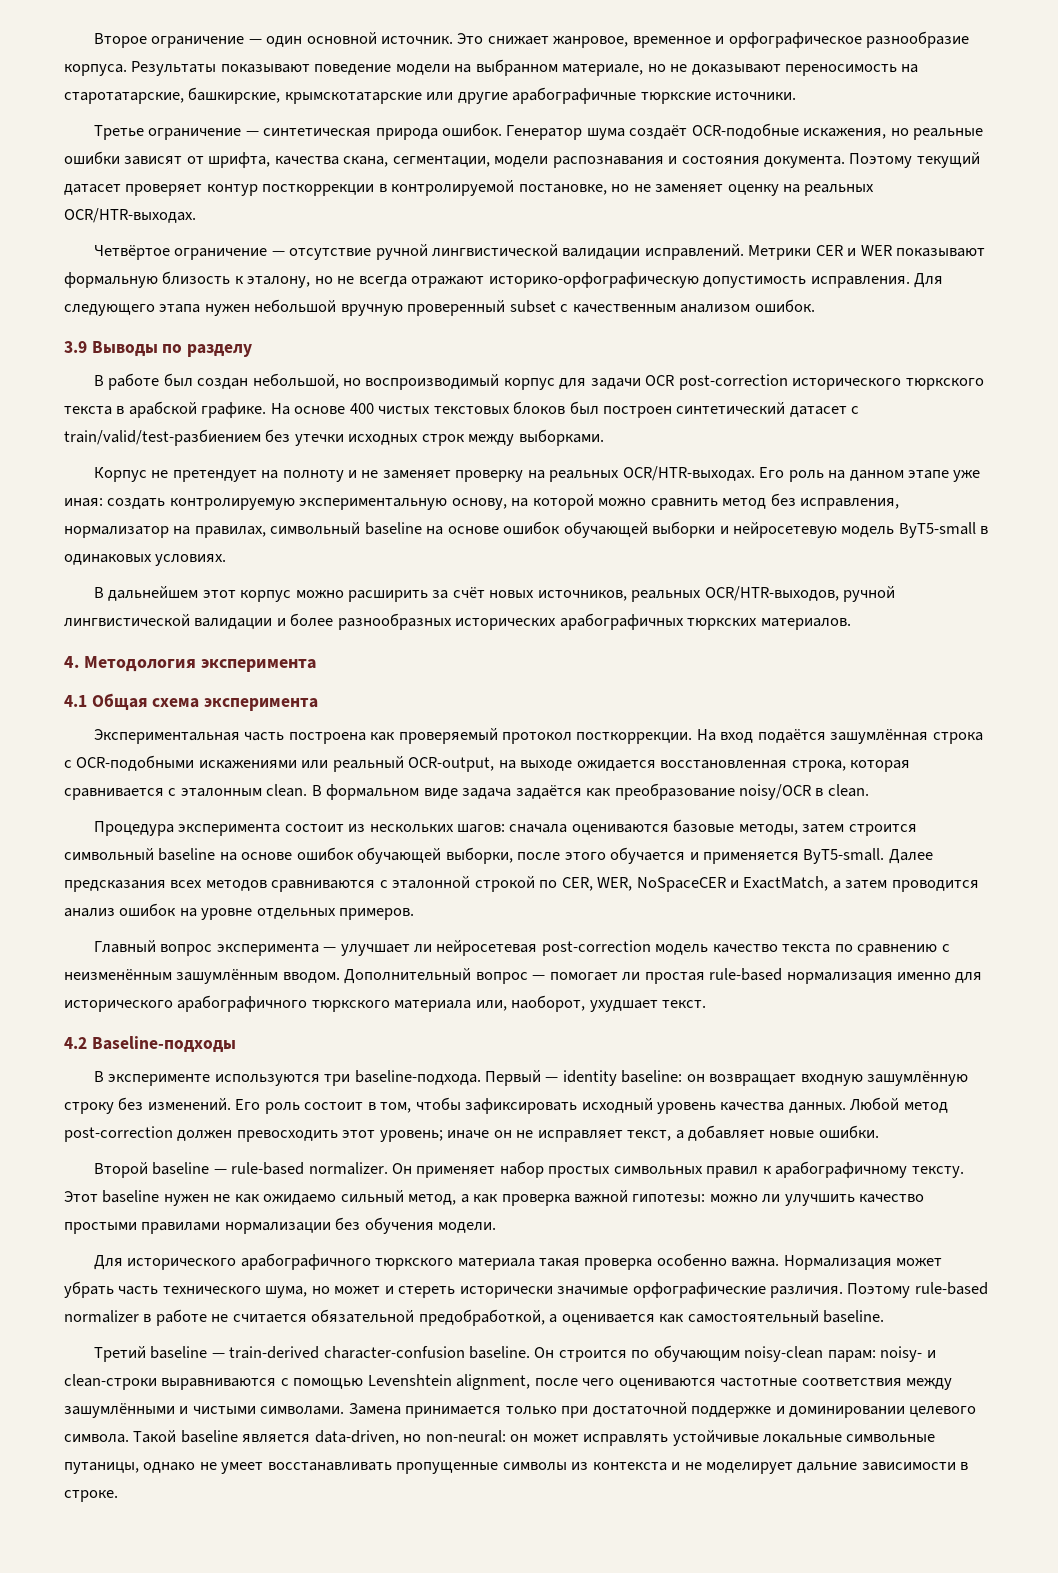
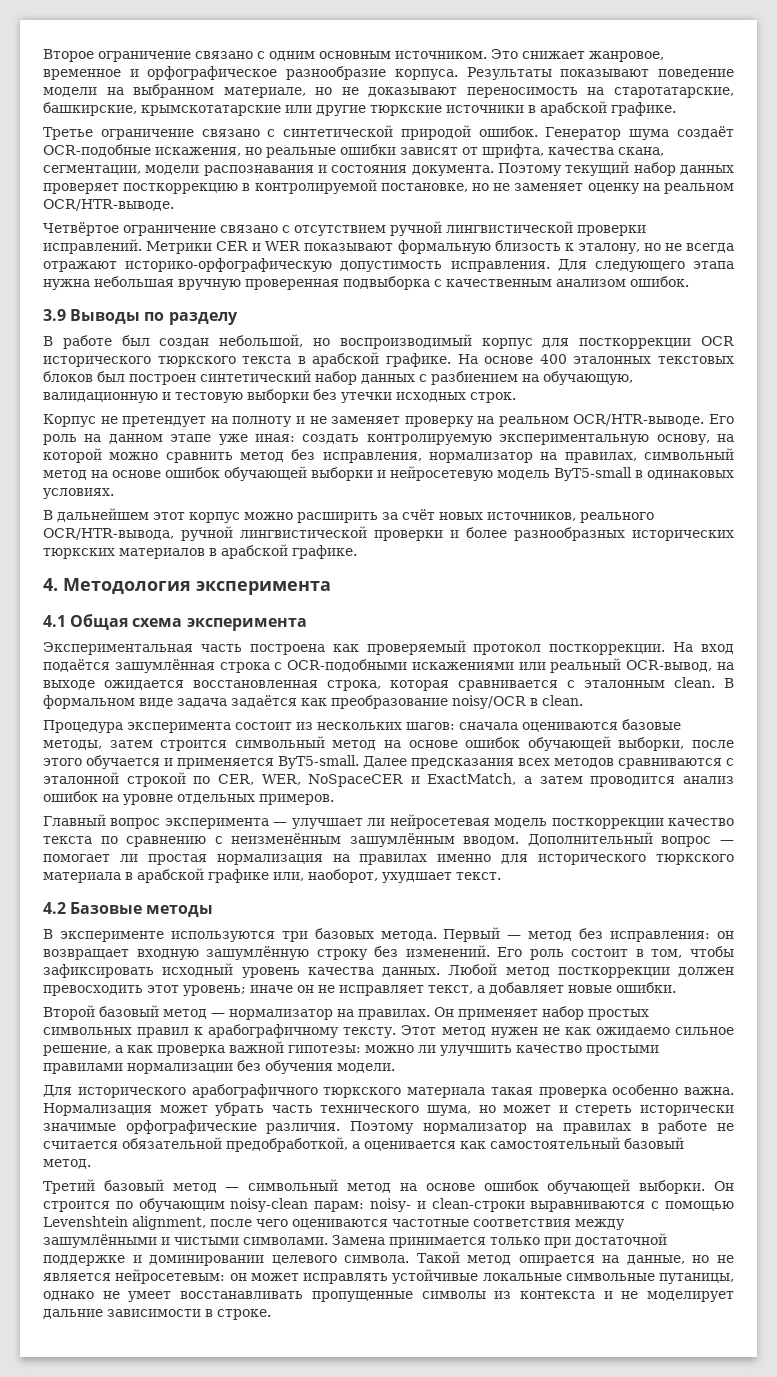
- Второе ограничение — один основной источник.
+ Второе ограничение связано с одним основным источником.
- Результаты показывают поведение модели на выбранном материале, но не доказывают переносимость на старотатарские, башкирские, крымскотатарские или другие арабографичные тюркские источники.
- Третье ограничение — синтетическая природа ошибок.
+ Результаты показывают поведение модели на выбранном материале, но не доказывают переносимость на старотатарские, башкирские, крымскотатарские или другие тюркские источники в арабской графике.
+ Третье ограничение связано с синтетической природой ошибок.
- Поэтому текущий датасет проверяет контур посткоррекции в контролируемой постановке, но не заменяет оценку на реальных OCR/HTR-выходах.
+ Поэтому текущий набор данных проверяет посткоррекцию в контролируемой постановке, но не заменяет оценку на реальном OCR/HTR-выводе.
- Четвёртое ограничение — отсутствие ручной лингвистической валидации исправлений.
+ Четвёртое ограничение связано с отсутствием ручной лингвистической проверки исправлений.
- Для следующего этапа нужен небольшой вручную проверенный subset с качественным анализом ошибок.
+ Для следующего этапа нужна небольшая вручную проверенная подвыборка с качественным анализом ошибок.
- В работе был создан небольшой, но воспроизводимый корпус для задачи OCR post-correction исторического тюркского текста в арабской графике.
+ В работе был создан небольшой, но воспроизводимый корпус для посткоррекции OCR исторического тюркского текста в арабской графике.
- На основе 400 чистых текстовых блоков был построен синтетический датасет с train/valid/test-разбиением без утечки исходных строк между выборками.
+ На основе 400 эталонных текстовых блоков был построен синтетический набор данных с разбиением на обучающую, валидационную и тестовую выборки без утечки исходных строк.
- Корпус не претендует на полноту и не заменяет проверку на реальных OCR/HTR-выходах.
+ Корпус не претендует на полноту и не заменяет проверку на реальном OCR/HTR-выводе.
- Его роль на данном этапе уже иная: создать контролируемую экспериментальную основу, на которой можно сравнить метод без исправления, нормализатор на правилах, символьный baseline на основе ошибок обучающей выборки и нейросетевую модель ByT5-small в одинаковых условиях.
+ Его роль на данном этапе уже иная: создать контролируемую экспериментальную основу, на которой можно сравнить метод без исправления, нормализатор на правилах, символьный метод на основе ошибок обучающей выборки и нейросетевую модель ByT5-small в одинаковых условиях.
- В дальнейшем этот корпус можно расширить за счёт новых источников, реальных OCR/HTR-выходов, ручной лингвистической валидации и более разнообразных исторических арабографичных тюркских материалов.
+ В дальнейшем этот корпус можно расширить за счёт новых источников, реального OCR/HTR-вывода, ручной лингвистической проверки и более разнообразных исторических тюркских материалов в арабской графике.
- На вход подаётся зашумлённая строка с OCR-подобными искажениями или реальный OCR-output, на выходе ожидается восстановленная строка, которая сравнивается с эталонным clean.
+ На вход подаётся зашумлённая строка с OCR-подобными искажениями или реальный OCR-вывод, на выходе ожидается восстановленная строка, которая сравнивается с эталонным clean.
- Процедура эксперимента состоит из нескольких шагов: сначала оцениваются базовые методы, затем строится символьный baseline на основе ошибок обучающей выборки, после этого обучается и применяется ByT5-small.
+ Процедура эксперимента состоит из нескольких шагов: сначала оцениваются базовые методы, затем строится символьный метод на основе ошибок обучающей выборки, после этого обучается и применяется ByT5-small.
- Главный вопрос эксперимента — улучшает ли нейросетевая post-correction модель качество текста по сравнению с неизменённым зашумлённым вводом.
+ Главный вопрос эксперимента — улучшает ли нейросетевая модель посткоррекции качество текста по сравнению с неизменённым зашумлённым вводом.
- Дополнительный вопрос — помогает ли простая rule-based нормализация именно для исторического арабографичного тюркского материала или, наоборот, ухудшает текст.
+ Дополнительный вопрос — помогает ли простая нормализация на правилах именно для исторического тюркского материала в арабской графике или, наоборот, ухудшает текст.
- 4.2 Baseline-подходы
+ 4.2 Базовые методы
- В эксперименте используются три baseline-подхода. Первый — identity baseline: он возвращает входную зашумлённую строку без изменений.
+ В эксперименте используются три базовых метода. Первый — метод без исправления: он возвращает входную зашумлённую строку без изменений.
- Любой метод post-correction должен превосходить этот уровень; иначе он не исправляет текст, а добавляет новые ошибки.
+ Любой метод посткоррекции должен превосходить этот уровень; иначе он не исправляет текст, а добавляет новые ошибки.
- Второй baseline — rule-based normalizer.
+ Второй базовый метод — нормализатор на правилах.
- Этот baseline нужен не как ожидаемо сильный метод, а как проверка важной гипотезы: можно ли улучшить качество простыми правилами нормализации без обучения модели.
+ Этот метод нужен не как ожидаемо сильное решение, а как проверка важной гипотезы: можно ли улучшить качество простыми правилами нормализации без обучения модели.
- Поэтому rule-based normalizer в работе не считается обязательной предобработкой, а оценивается как самостоятельный baseline.
+ Поэтому нормализатор на правилах в работе не считается обязательной предобработкой, а оценивается как самостоятельный базовый метод.
- Третий baseline — train-derived character-confusion baseline.
+ Третий базовый метод — символьный метод на основе ошибок обучающей выборки.
- Такой baseline является data-driven, но non-neural: он может исправлять устойчивые локальные символьные путаницы, однако не умеет восстанавливать пропущенные символы из контекста и не моделирует дальние зависимости в строке.
+ Такой метод опирается на данные, но не является нейросетевым: он может исправлять устойчивые локальные символьные путаницы, однако не умеет восстанавливать пропущенные символы из контекста и не моделирует дальние зависимости в строке.

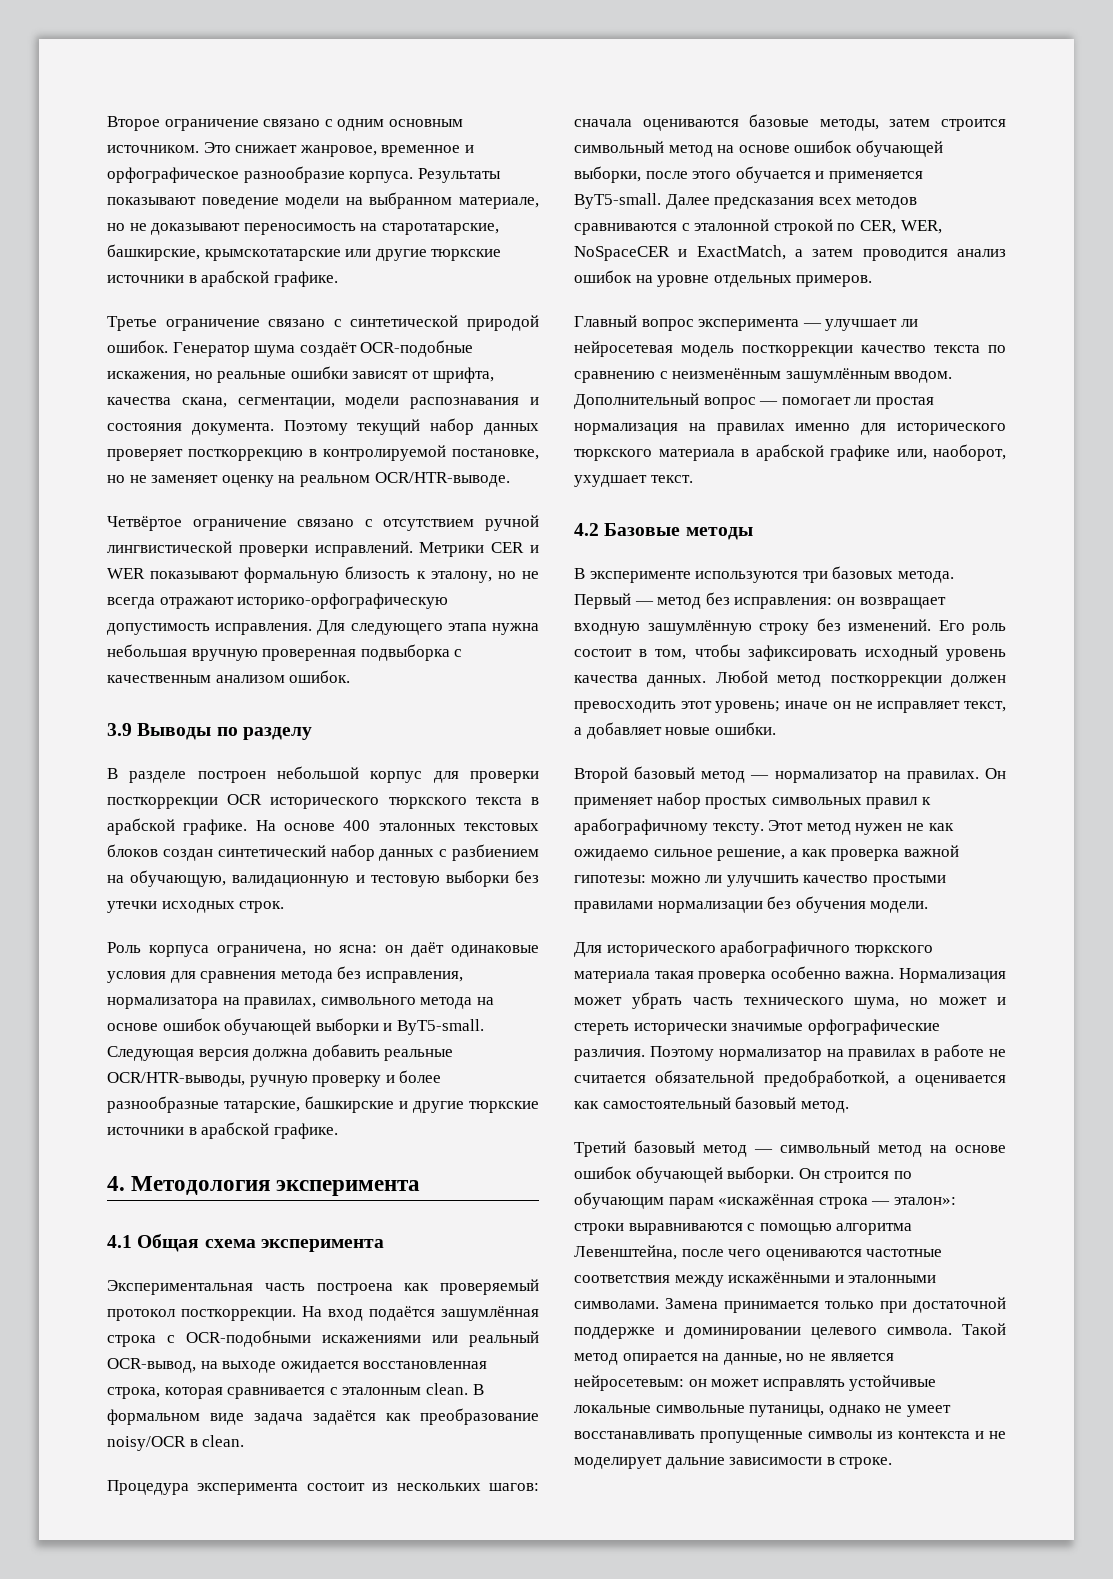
- В работе был создан небольшой, но воспроизводимый корпус для посткоррекции OCR исторического тюркского текста в арабской графике.
+ В разделе построен небольшой корпус для проверки посткоррекции OCR исторического тюркского текста в арабской графике.
- На основе 400 эталонных текстовых блоков был построен синтетический набор данных с разбиением на обучающую, валидационную и тестовую выборки без утечки исходных строк.
+ На основе 400 эталонных текстовых блоков создан синтетический набор данных с разбиением на обучающую, валидационную и тестовую выборки без утечки исходных строк.
- Корпус не претендует на полноту и не заменяет проверку на реальном OCR/HTR-выводе. Его роль на данном этапе уже иная: создать контролируемую экспериментальную основу, на которой можно сравнить метод без исправления, нормализатор на правилах, символьный метод на основе ошибок обучающей выборки и нейросетевую модель ByT5-small в одинаковых условиях.
- В дальнейшем этот корпус можно расширить за счёт новых источников, реального OCR/HTR-вывода, ручной лингвистической проверки и более разнообразных исторических тюркских материалов в арабской графике.
+ Роль корпуса ограничена, но ясна: он даёт одинаковые условия для сравнения метода без исправления, нормализатора на правилах, символьного метода на основе ошибок обучающей выборки и ByT5-small. Следующая версия должна добавить реальные OCR/HTR-выводы, ручную проверку и более разнообразные татарские, башкирские и другие тюркские источники в арабской графике.
- Он строится по обучающим noisy-clean парам: noisy- и clean-строки выравниваются с помощью Levenshtein alignment, после чего оцениваются частотные соответствия между зашумлёнными и чистыми символами.
+ Он строится по обучающим парам «искажённая строка — эталон»: строки выравниваются с помощью алгоритма Левенштейна, после чего оцениваются частотные соответствия между искажёнными и эталонными символами.

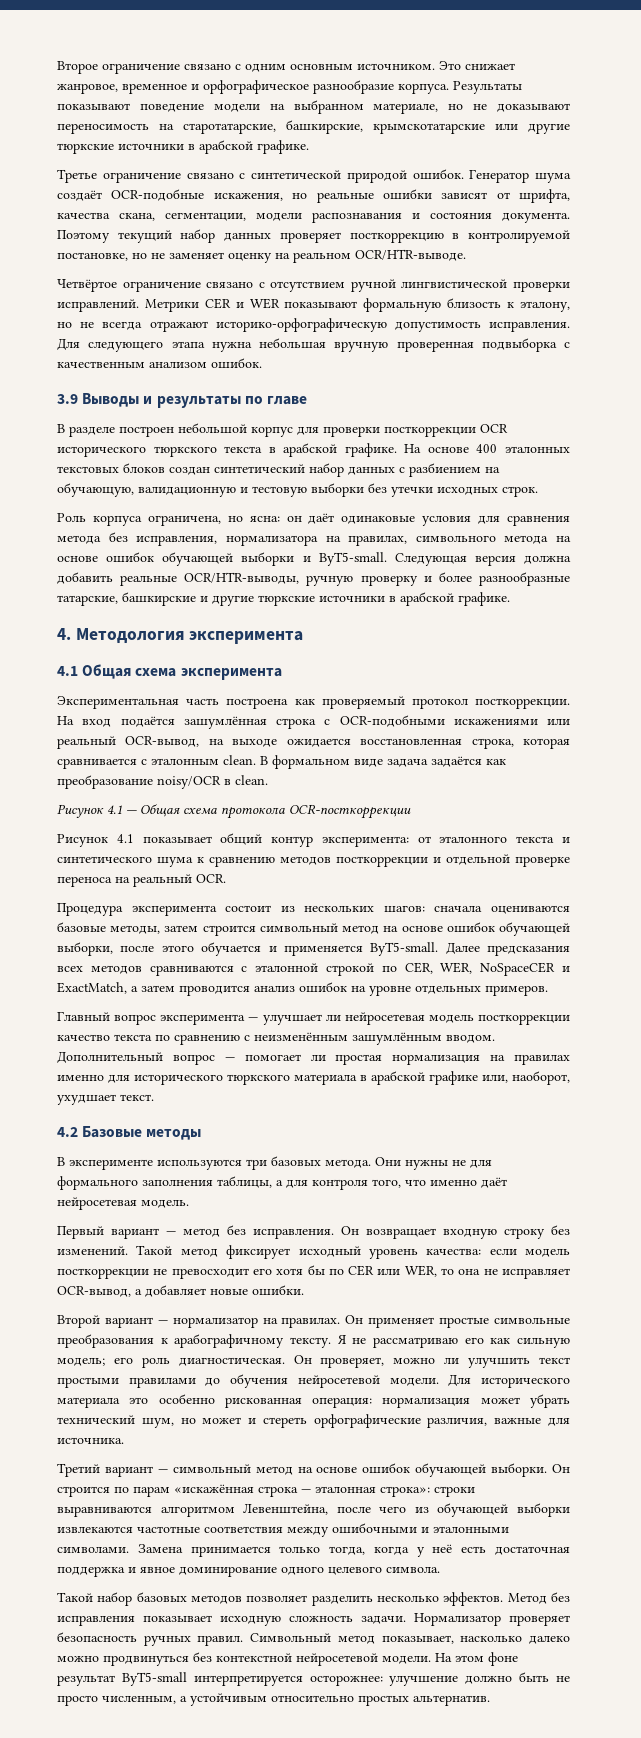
- 3.9 Выводы по разделу
+ 3.9 Выводы и результаты по главе
+ Рисунок 4.1 — Общая схема протокола OCR-посткоррекции
+ Рисунок 4.1 показывает общий контур эксперимента: от эталонного текста и синтетического шума к сравнению методов посткоррекции и отдельной проверке переноса на реальный OCR.
- Первый — метод без исправления: он возвращает входную зашумлённую строку без изменений.
+ Они нужны не для формального заполнения таблицы, а для контроля того, что именно даёт нейросетевая модель.
+ Первый вариант — метод без исправления. Он возвращает входную строку без изменений.
- Его роль состоит в том, чтобы зафиксировать исходный уровень качества данных. Любой метод посткоррекции должен превосходить этот уровень; иначе он не исправляет текст, а добавляет новые ошибки.
+ Такой метод фиксирует исходный уровень качества: если модель посткоррекции не превосходит его хотя бы по CER или WER, то она не исправляет OCR-вывод, а добавляет новые ошибки.
- Второй базовый метод — нормализатор на правилах.
+ Второй вариант — нормализатор на правилах.
- Он применяет набор простых символьных правил к арабографичному тексту. Этот метод нужен не как ожидаемо сильное решение, а как проверка важной гипотезы: можно ли улучшить качество простыми правилами нормализации без обучения модели.
- Для исторического арабографичного тюркского материала такая проверка особенно важна. Нормализация может убрать часть технического шума, но может и стереть исторически значимые орфографические различия. Поэтому нормализатор на правилах в работе не считается обязательной предобработкой, а оценивается как самостоятельный базовый метод.
+ Он применяет простые символьные преобразования к арабографичному тексту. Я не рассматриваю его как сильную модель; его роль диагностическая. Он проверяет, можно ли улучшить текст простыми правилами до обучения нейросетевой модели. Для исторического материала это особенно рискованная операция: нормализация может убрать технический шум, но может и стереть орфографические различия, важные для источника.
- Третий базовый метод — символьный метод на основе ошибок обучающей выборки.
+ Третий вариант — символьный метод на основе ошибок обучающей выборки.
- Он строится по обучающим парам «искажённая строка — эталон»: строки выравниваются с помощью алгоритма Левенштейна, после чего оцениваются частотные соответствия между искажёнными и эталонными символами.
+ Он строится по парам «искажённая строка — эталонная строка»: строки выравниваются алгоритмом Левенштейна, после чего из обучающей выборки извлекаются частотные соответствия между ошибочными и эталонными символами.
- Замена принимается только при достаточной поддержке и доминировании целевого символа. Такой метод опирается на данные, но не является нейросетевым: он может исправлять устойчивые локальные символьные путаницы, однако не умеет восстанавливать пропущенные символы из контекста и не моделирует дальние зависимости в строке.
+ Замена принимается только тогда, когда у неё есть достаточная поддержка и явное доминирование одного целевого символа.
+ Такой набор базовых методов позволяет разделить несколько эффектов. Метод без исправления показывает исходную сложность задачи. Нормализатор проверяет безопасность ручных правил. Символьный метод показывает, насколько далеко можно продвинуться без контекстной нейросетевой модели. На этом фоне результат ByT5-small интерпретируется осторожнее: улучшение должно быть не просто численным, а устойчивым относительно простых альтернатив.

